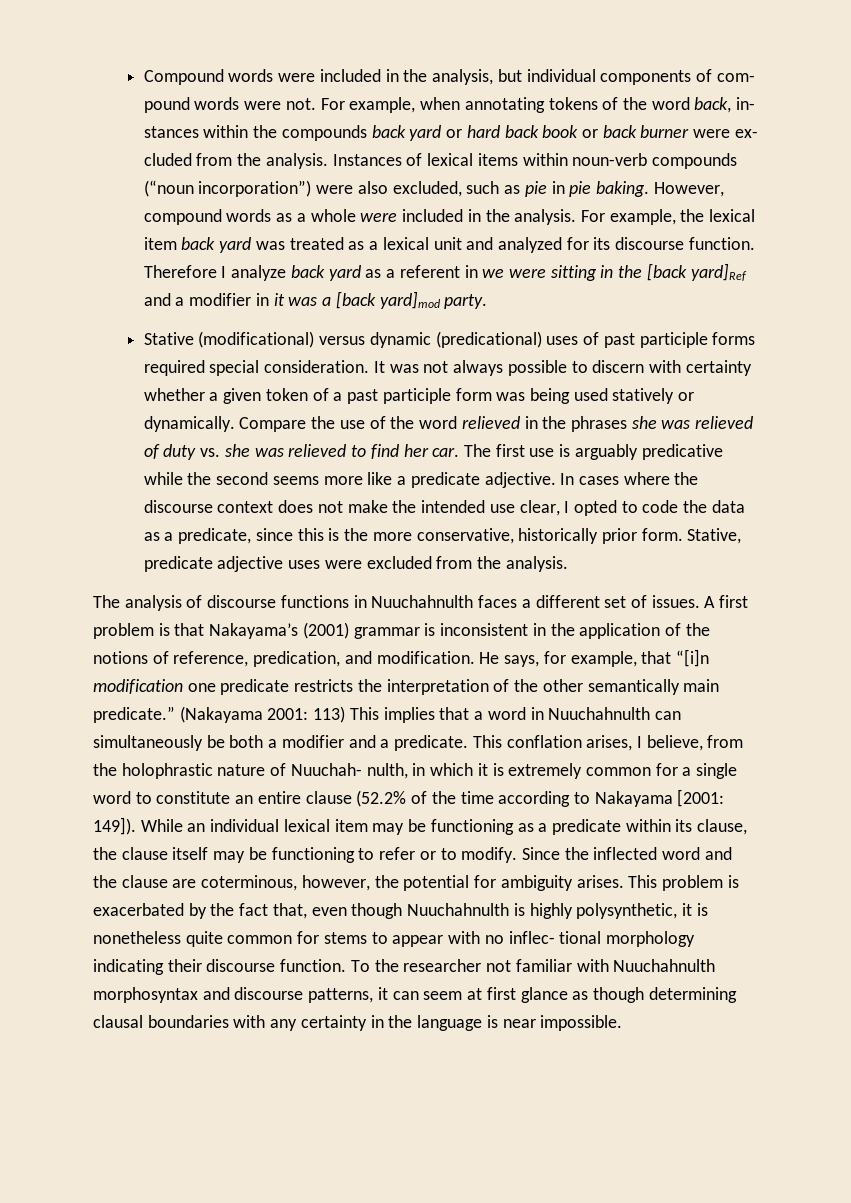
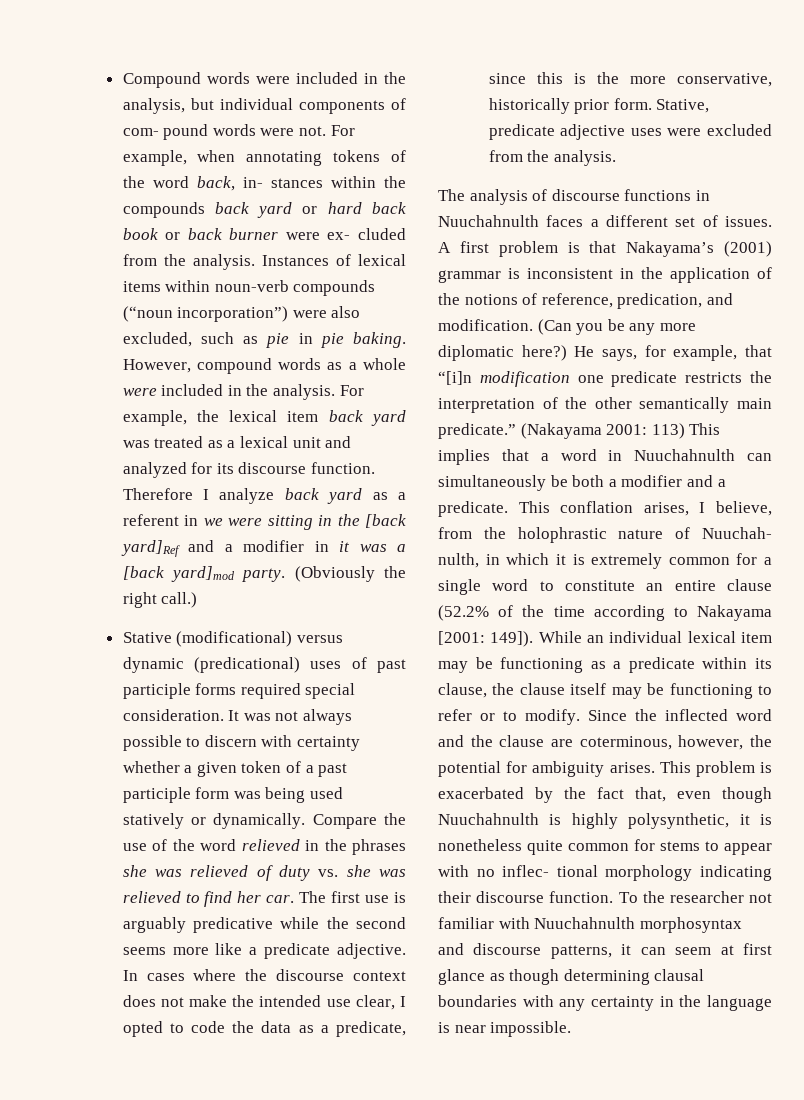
+ (Obviously the right call.)
+ (Can you be any more diplomatic here?)

